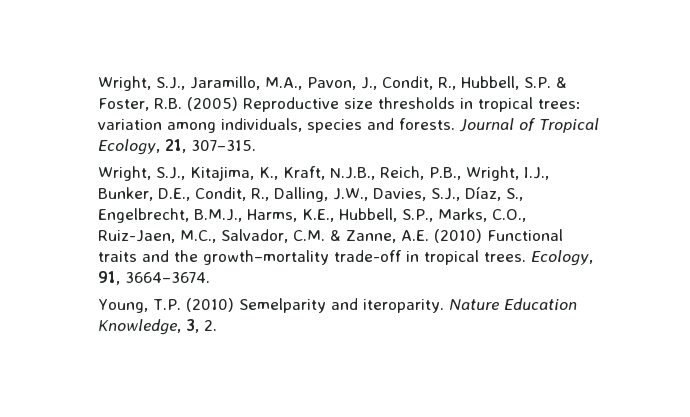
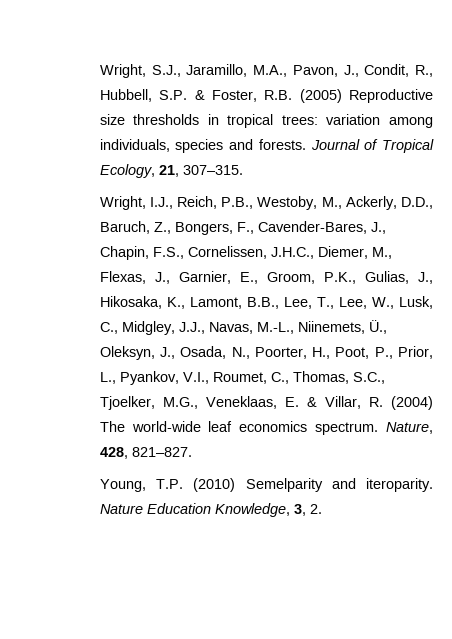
- Wright, S.J., Kitajima, K., Kraft, N.J.B., Reich, P.B., Wright, I.J., Bunker, D.E., Condit, R., Dalling, J.W., Davies, S.J., Díaz, S., Engelbrecht, B.M.J., Harms, K.E., Hubbell, S.P., Marks, C.O., Ruiz-Jaen, M.C., Salvador, C.M. & Zanne, A.E. (2010) Functional traits and the growth–mortality trade-off in tropical trees. Ecology, 91, 3664–3674.
+ Wright, I.J., Reich, P.B., Westoby, M., Ackerly, D.D., Baruch, Z., Bongers, F., Cavender-Bares, J., Chapin, F.S., Cornelissen, J.H.C., Diemer, M., Flexas, J., Garnier, E., Groom, P.K., Gulias, J., Hikosaka, K., Lamont, B.B., Lee, T., Lee, W., Lusk, C., Midgley, J.J., Navas, M.-L., Niinemets, Ü., Oleksyn, J., Osada, N., Poorter, H., Poot, P., Prior, L., Pyankov, V.I., Roumet, C., Thomas, S.C., Tjoelker, M.G., Veneklaas, E. & Villar, R. (2004) The world-wide leaf economics spectrum. Nature, 428, 821–827.

